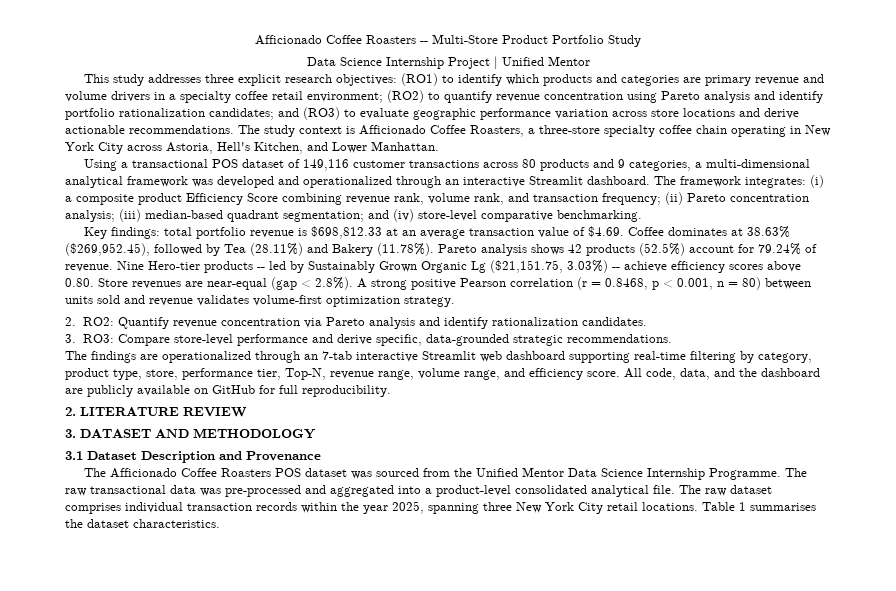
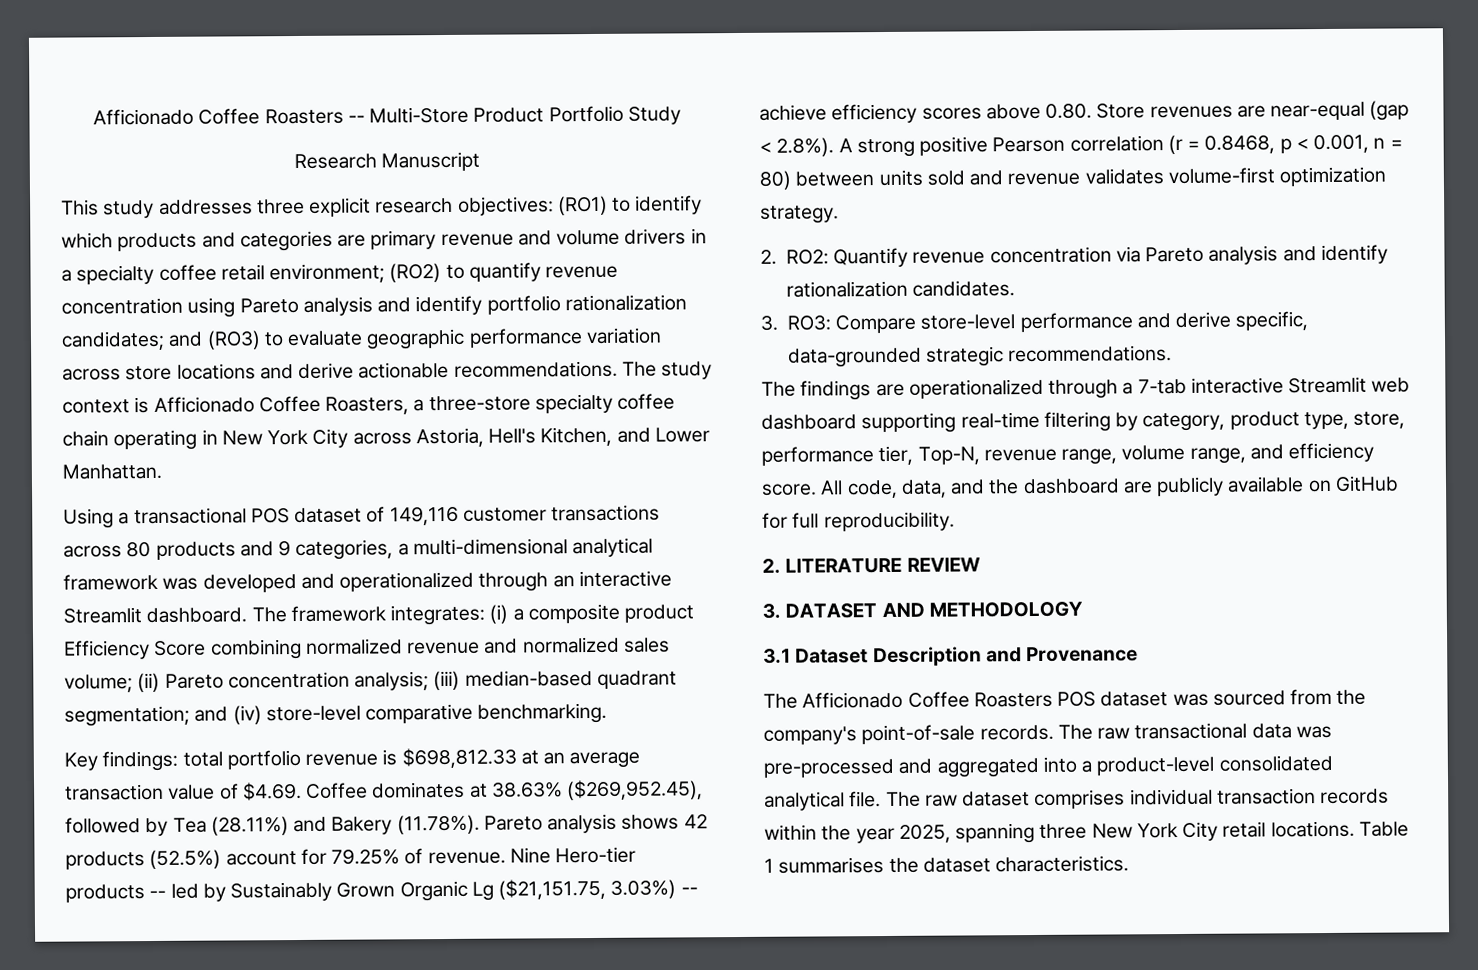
- Data Science Internship Project | Unified Mentor
+ Research Manuscript
- The framework integrates: (i) a composite product Efficiency Score combining revenue rank, volume rank, and transaction frequency; (ii) Pareto concentration analysis; (iii) median-based quadrant segmentation; and (iv) store-level comparative benchmarking.
+ The framework integrates: (i) a composite product Efficiency Score combining normalized revenue and normalized sales volume; (ii) Pareto concentration analysis; (iii) median-based quadrant segmentation; and (iv) store-level comparative benchmarking.
- Key findings: total portfolio revenue is $698,812.33 at an average transaction value of $4.69. Coffee dominates at 38.63% ($269,952.45), followed by Tea (28.11%) and Bakery (11.78%). Pareto analysis shows 42 products (52.5%) account for 79.24% of revenue.
+ Key findings: total portfolio revenue is $698,812.33 at an average transaction value of $4.69. Coffee dominates at 38.63% ($269,952.45), followed by Tea (28.11%) and Bakery (11.78%). Pareto analysis shows 42 products (52.5%) account for 79.25% of revenue.
- The findings are operationalized through an 7-tab interactive Streamlit web dashboard supporting real-time filtering by category, product type, store, performance tier, Top-N, revenue range, volume range, and efficiency score.
+ The findings are operationalized through a 7-tab interactive Streamlit web dashboard supporting real-time filtering by category, product type, store, performance tier, Top-N, revenue range, volume range, and efficiency score.
- The Afficionado Coffee Roasters POS dataset was sourced from the Unified Mentor Data Science Internship Programme.
+ The Afficionado Coffee Roasters POS dataset was sourced from the company's point-of-sale records.

